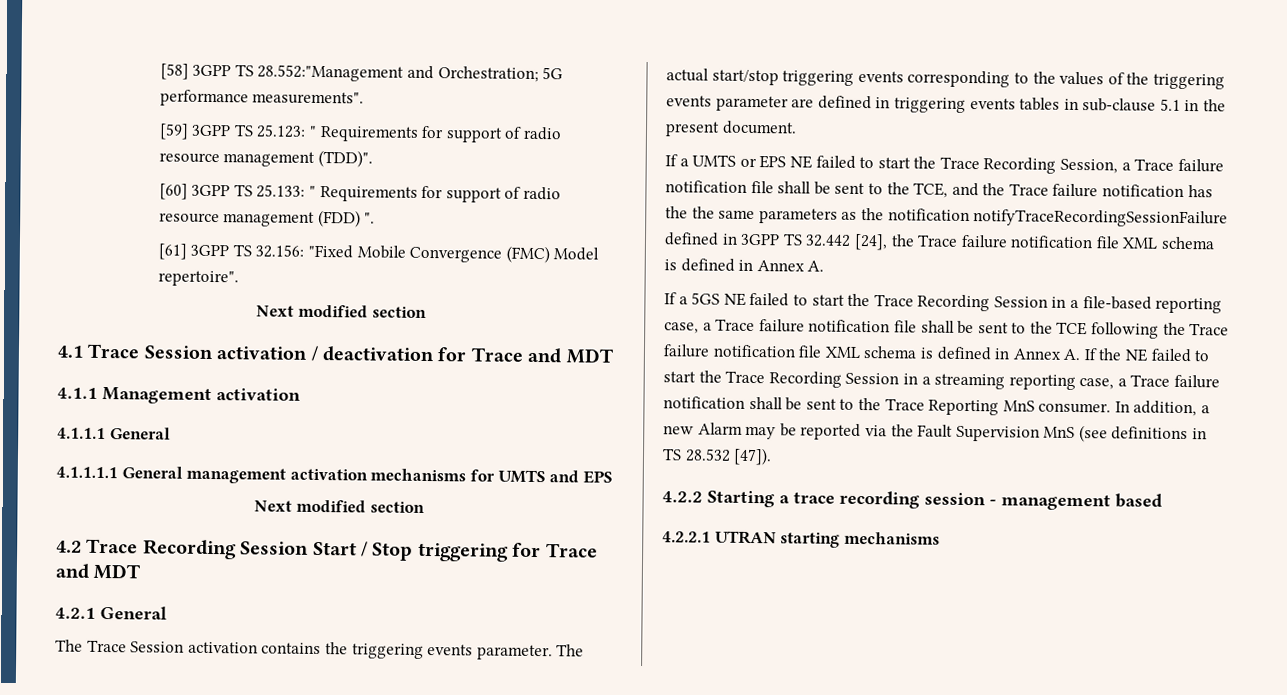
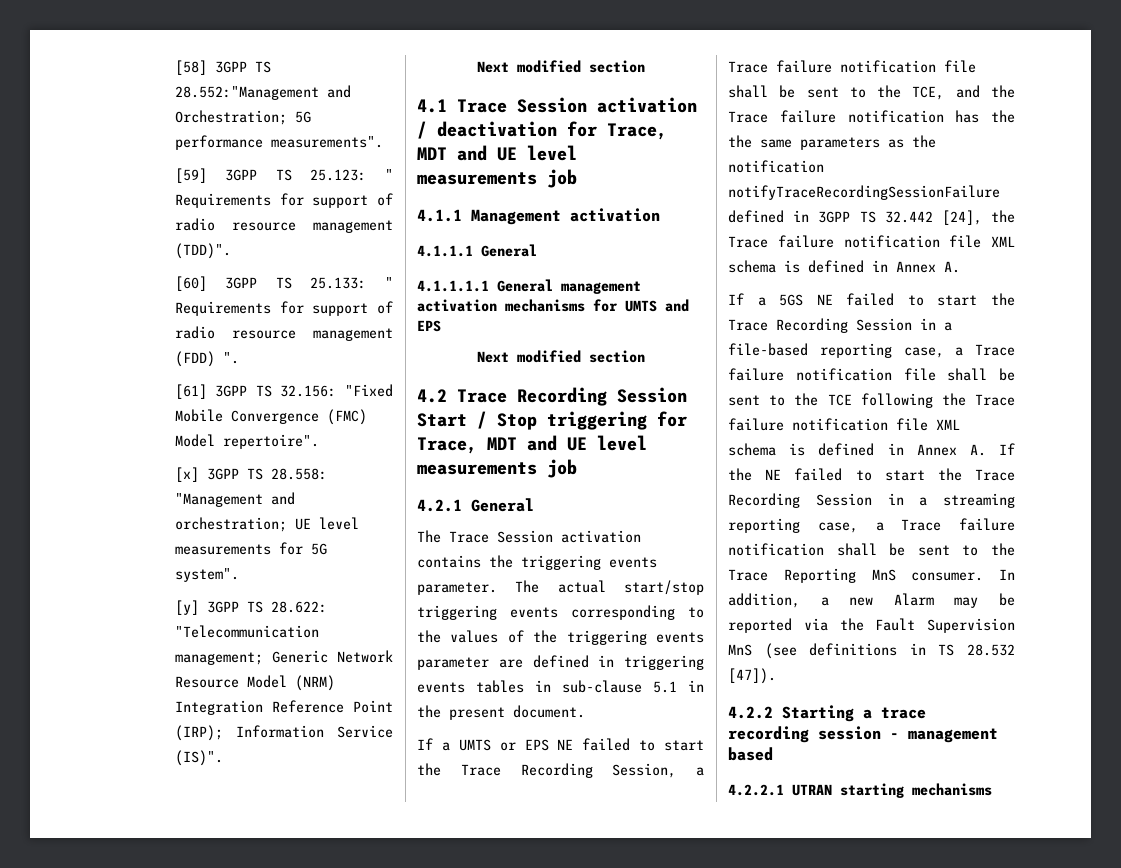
+ [x] 3GPP TS 28.558: "Management and orchestration; UE level measurements for 5G system".
+ [y] 3GPP TS 28.622: "Telecommunication management; Generic Network Resource Model (NRM) Integration Reference Point (IRP); Information Service (IS)".
- 4.1 Trace Session activation / deactivation for Trace and MDT
+ 4.1 Trace Session activation / deactivation for Trace, MDT and UE level measurements job
- 4.2 Trace Recording Session Start / Stop triggering for Trace and MDT
+ 4.2 Trace Recording Session Start / Stop triggering for Trace, MDT and UE level measurements job

